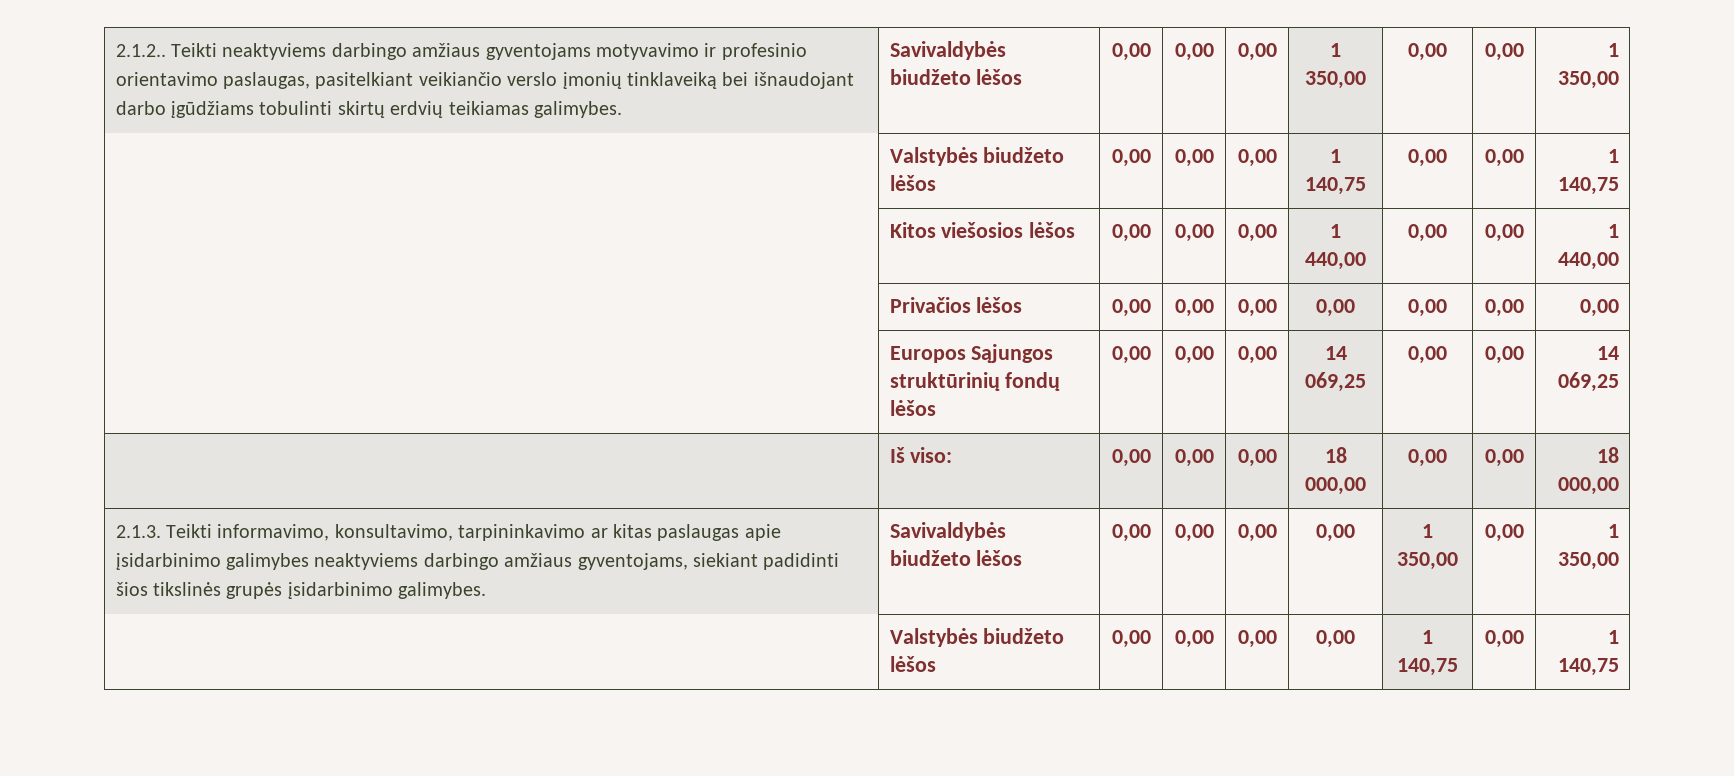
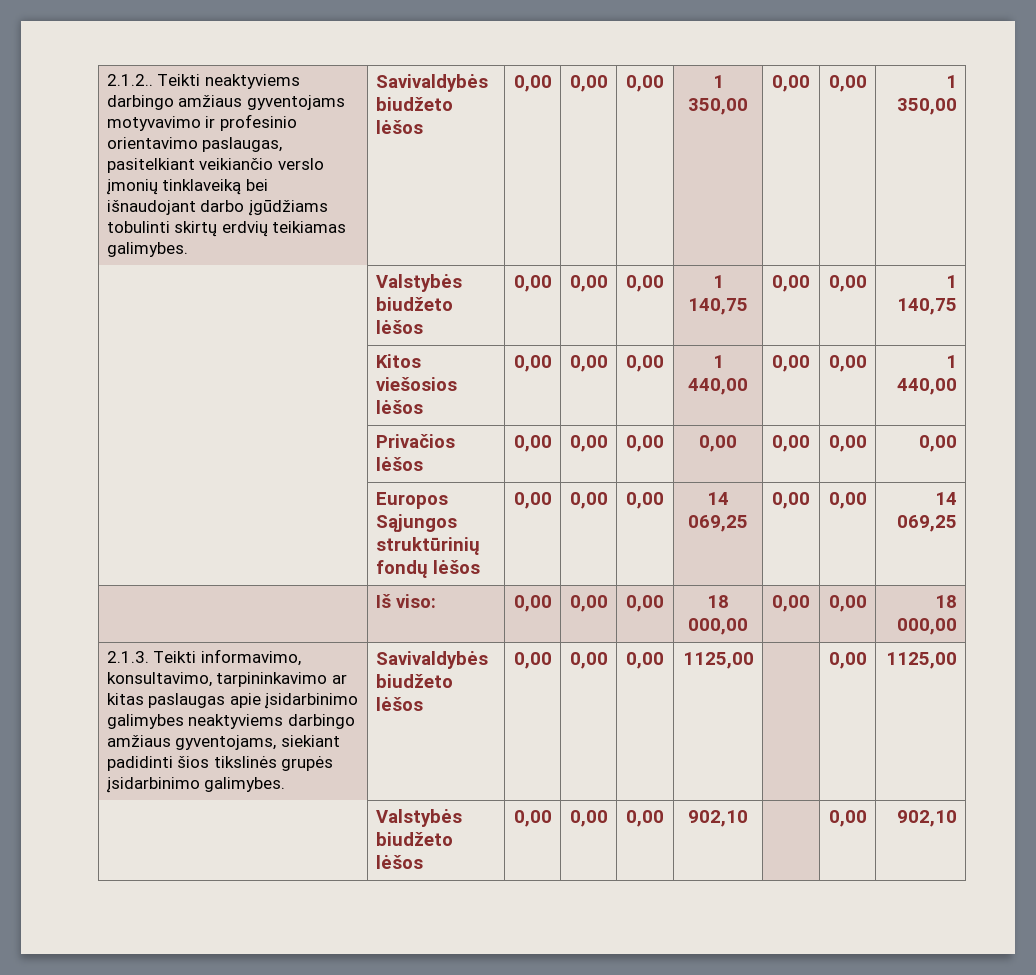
- 2.1.3. Teikti informavimo, konsultavimo, tarpininkavimo ar kitas paslaugas apie įsidarbinimo galimybes neaktyviems darbingo amžiaus gyventojams, siekiant padidinti šios tikslinės grupės įsidarbinimo galimybes. | Savivaldybės biudžeto lėšos | 0,00 | 0,00 | 0,00 | 0,00 | 1 350,00 | 0,00 | 1 350,00
- | Valstybės biudžeto lėšos | 0,00 | 0,00 | 0,00 | 0,00 | 1 140,75 | 0,00 | 1 140,75
+ 2.1.3. Teikti informavimo, konsultavimo, tarpininkavimo ar kitas paslaugas apie įsidarbinimo galimybes neaktyviems darbingo amžiaus gyventojams, siekiant padidinti šios tikslinės grupės įsidarbinimo galimybes. | Savivaldybės biudžeto lėšos | 0,00 | 0,00 | 0,00 | 1125,00 | | 0,00 | 1125,00
+ | Valstybės biudžeto lėšos | 0,00 | 0,00 | 0,00 | 902,10 | | 0,00 | 902,10

